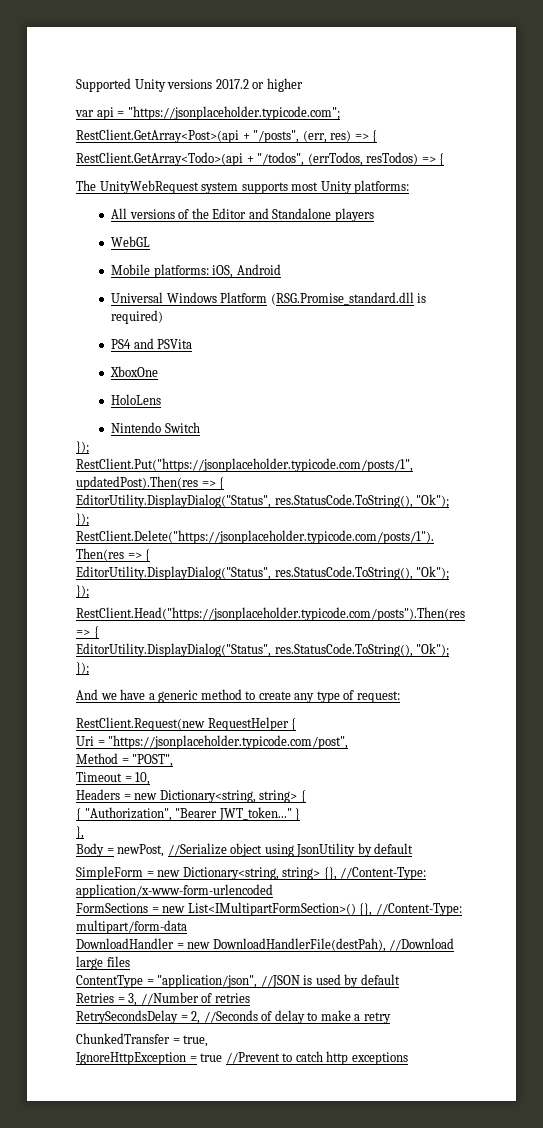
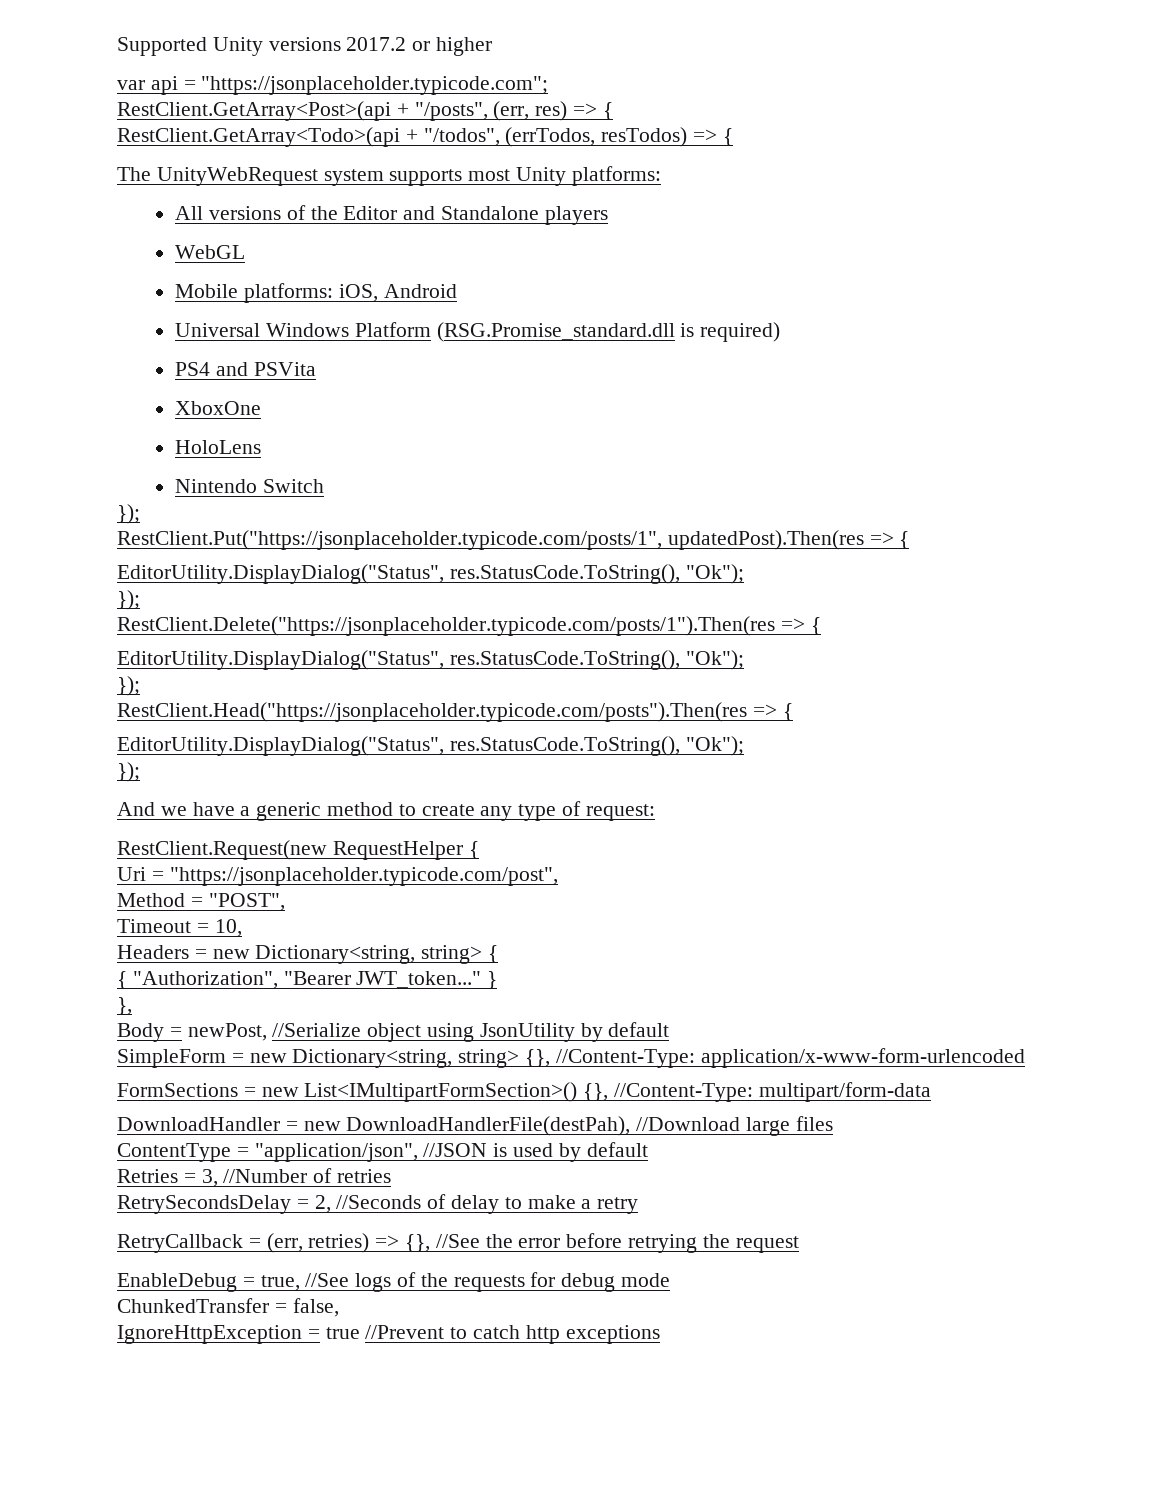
+ RetryCallback = (err, retries) => {}, //See the error before retrying the request
+ EnableDebug = true, //See logs of the requests for debug mode
- ChunkedTransfer = true,
+ ChunkedTransfer = false,

